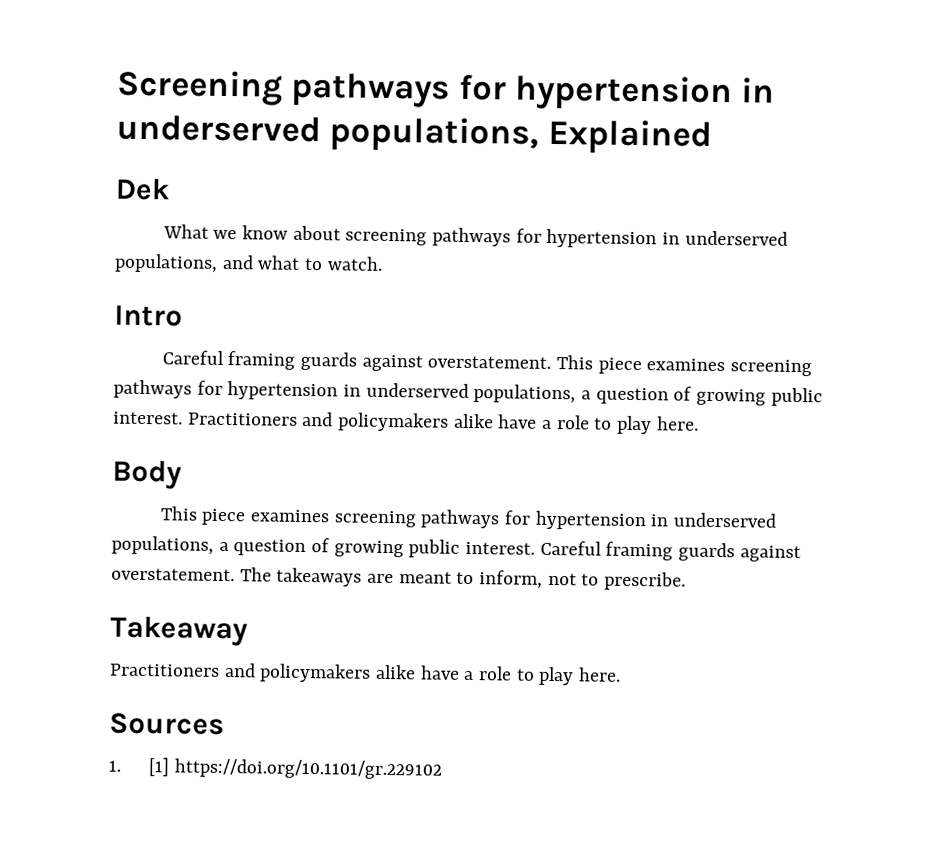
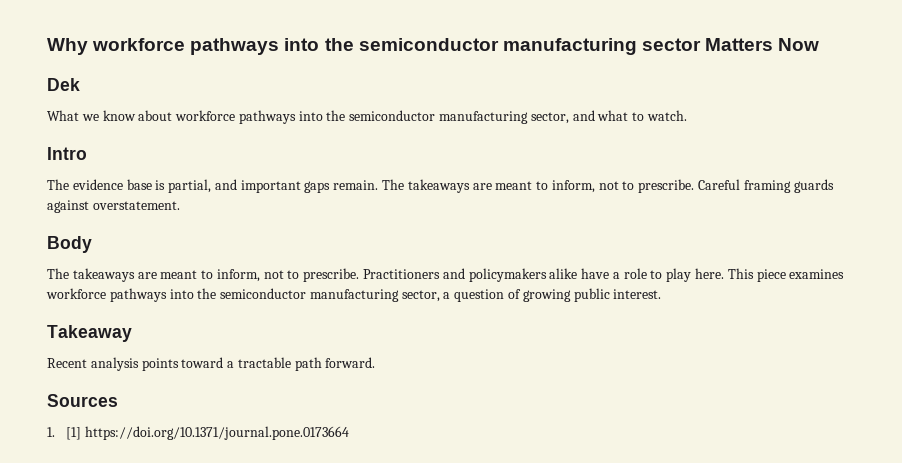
- Screening pathways for hypertension in underserved populations, Explained
+ Why workforce pathways into the semiconductor manufacturing sector Matters Now
- What we know about screening pathways for hypertension in underserved populations, and what to watch.
+ What we know about workforce pathways into the semiconductor manufacturing sector, and what to watch.
- Careful framing guards against overstatement. This piece examines screening pathways for hypertension in underserved populations, a question of growing public interest. Practitioners and policymakers alike have a role to play here.
+ The evidence base is partial, and important gaps remain. The takeaways are meant to inform, not to prescribe. Careful framing guards against overstatement.
  Body
- This piece examines screening pathways for hypertension in underserved populations, a question of growing public interest. Careful framing guards against overstatement. The takeaways are meant to inform, not to prescribe.
+ The takeaways are meant to inform, not to prescribe. Practitioners and policymakers alike have a role to play here. This piece examines workforce pathways into the semiconductor manufacturing sector, a question of growing public interest.
  Takeaway
- Practitioners and policymakers alike have a role to play here.
+ Recent analysis points toward a tractable path forward.
- 1. [1] https://doi.org/10.1101/gr.229102
+ 1. [1] https://doi.org/10.1371/journal.pone.0173664

